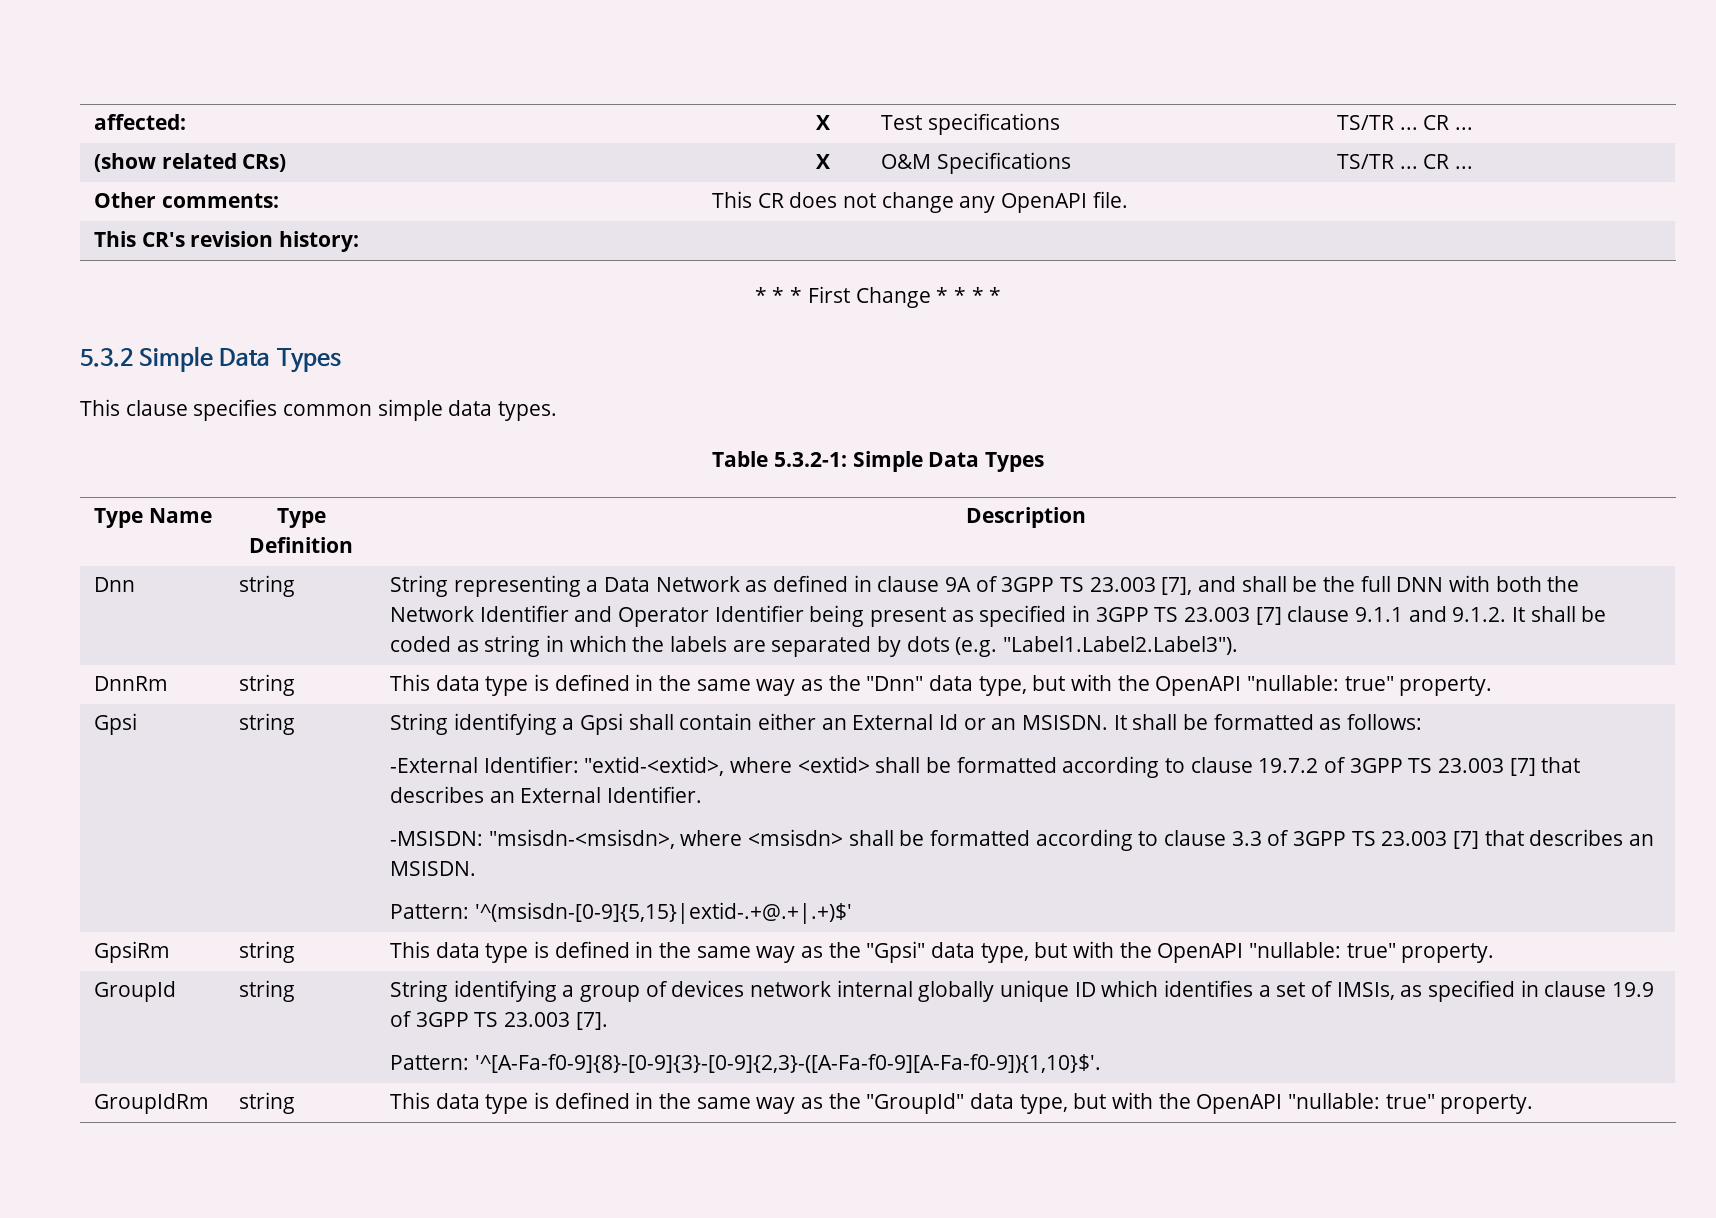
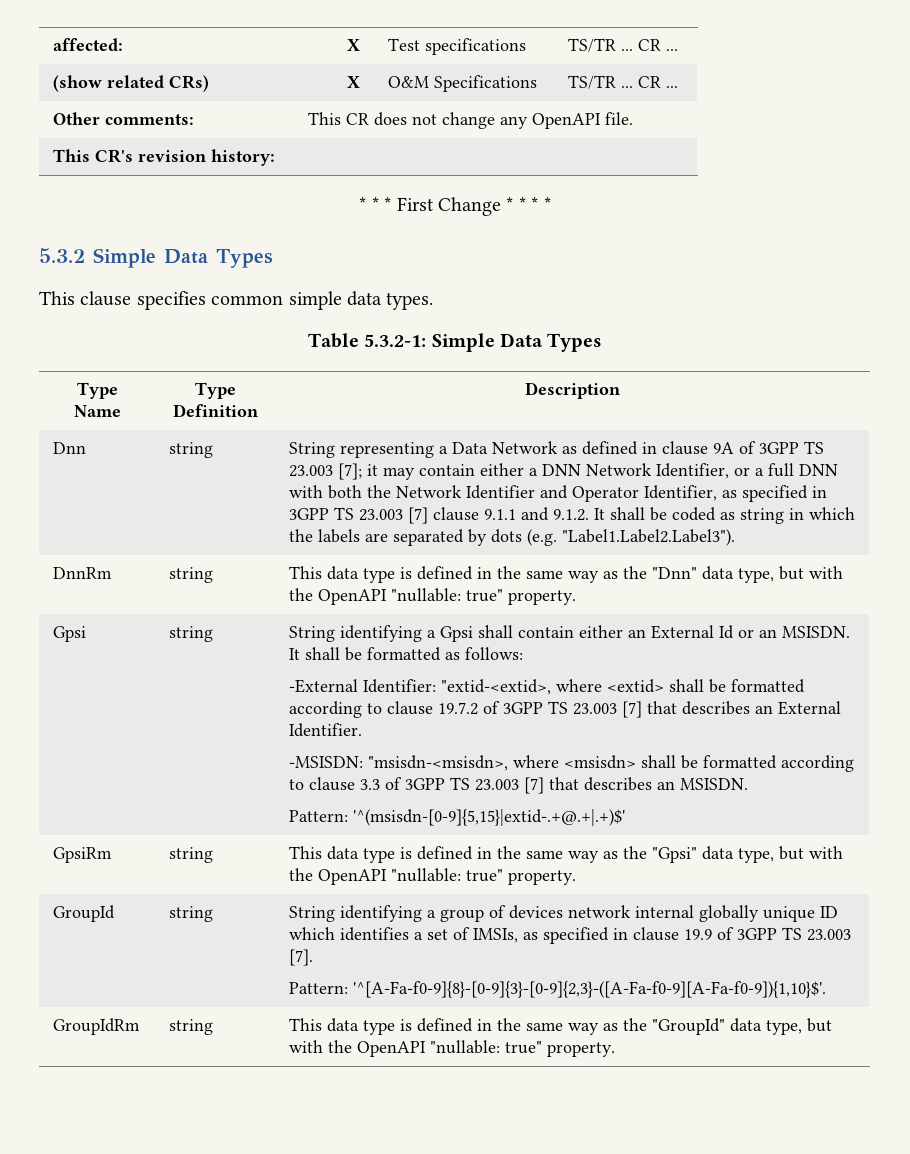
- String representing a Data Network as defined in clause 9A of 3GPP TS 23.003 [7], and shall be the full DNN with both the Network Identifier and Operator Identifier being present as specified in 3GPP TS 23.003 [7] clause 9.1.1 and 9.1.2. It shall be coded as string in which the labels are separated by dots (e.g. "Label1.Label2.Label3").
+ String representing a Data Network as defined in clause 9A of 3GPP TS 23.003 [7]; it may contain either a DNN Network Identifier, or a full DNN with both the Network Identifier and Operator Identifier, as specified in 3GPP TS 23.003 [7] clause 9.1.1 and 9.1.2. It shall be coded as string in which the labels are separated by dots (e.g. "Label1.Label2.Label3").

